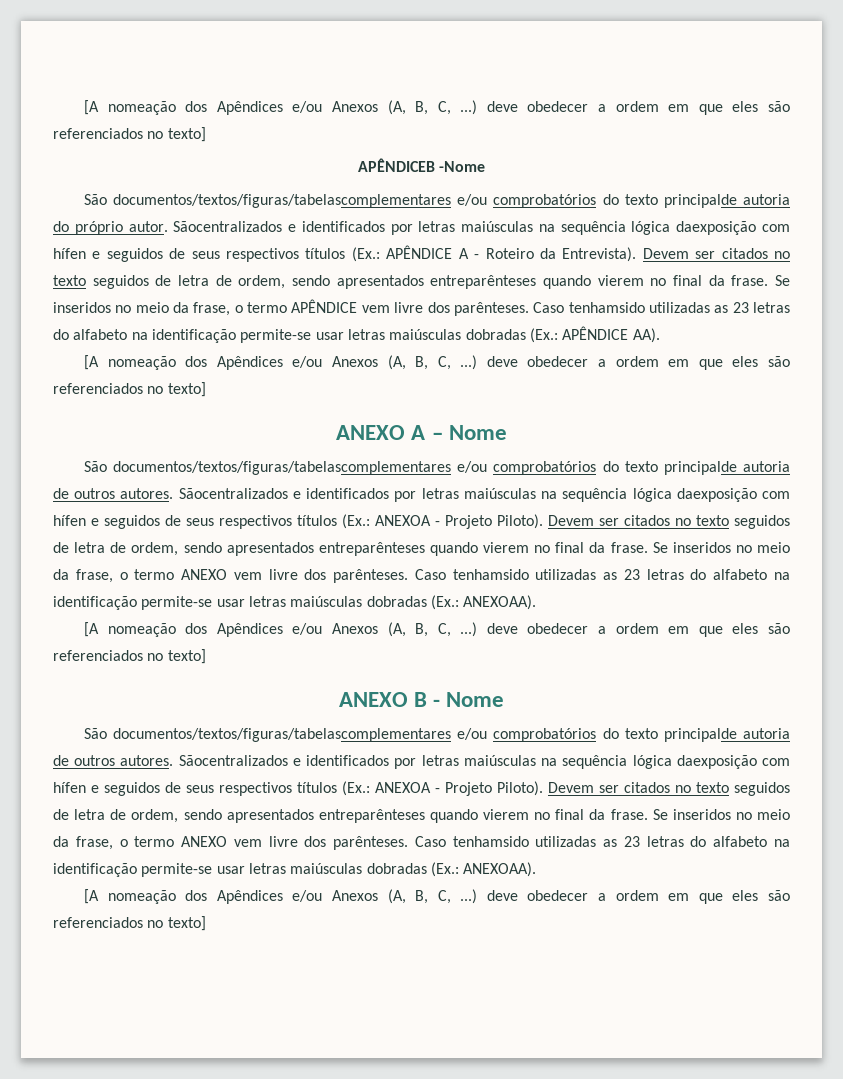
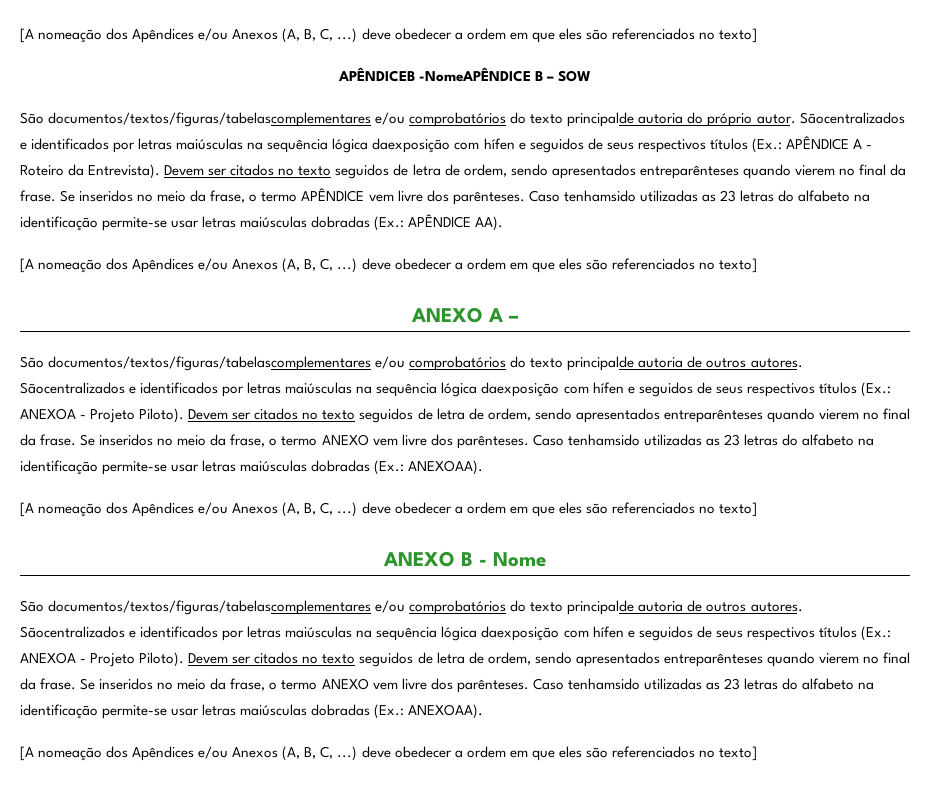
- APÊNDICEB -Nome
+ APÊNDICEB -NomeAPÊNDICE B – SOW
- ANEXO A – Nome
+ ANEXO A –

